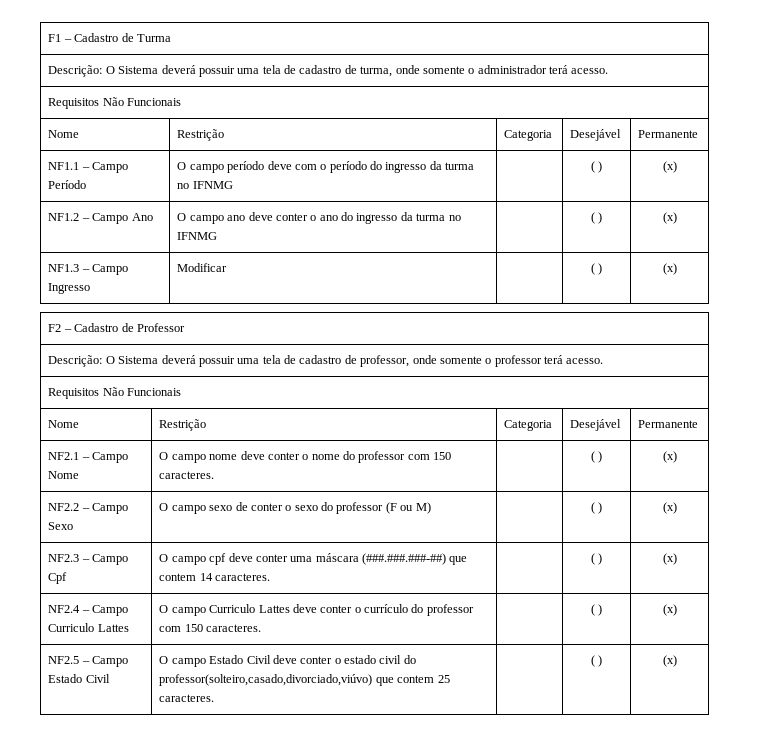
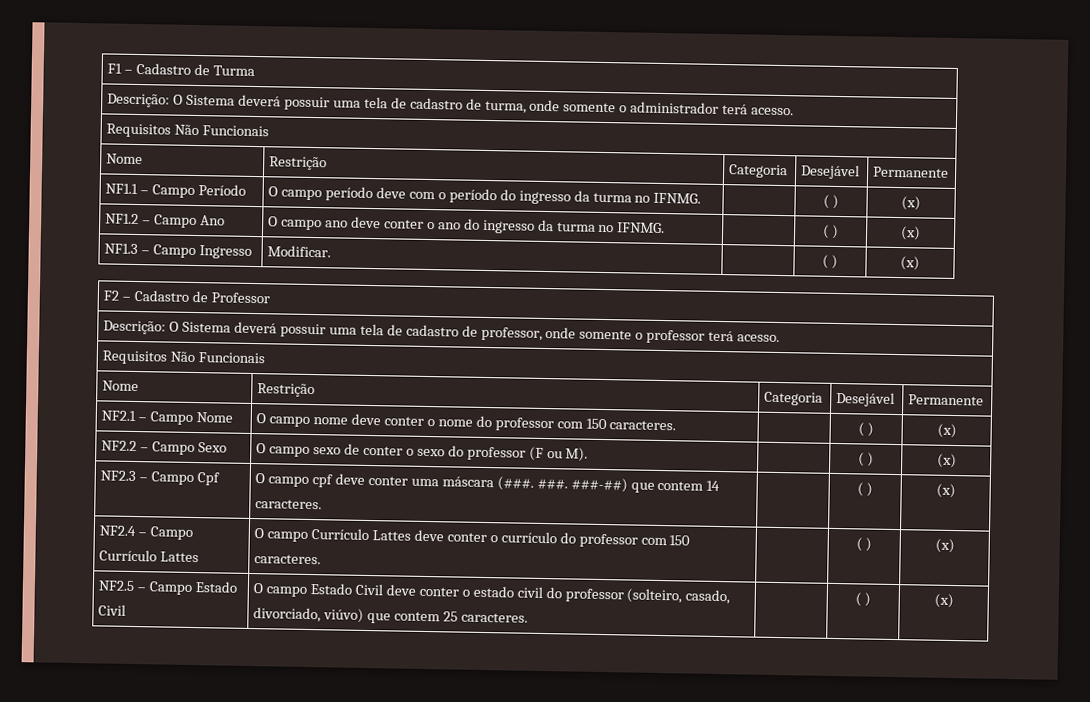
- NF1.1 – Campo Período | O campo período deve com o período do ingresso da turma no IFNMG | | ( ) | (x)
+ NF1.1 – Campo Período | O campo período deve com o período do ingresso da turma no IFNMG. | | ( ) | (x)
- NF1.2 – Campo Ano | O campo ano deve conter o ano do ingresso da turma no IFNMG | | ( ) | (x)
+ NF1.2 – Campo Ano | O campo ano deve conter o ano do ingresso da turma no IFNMG. | | ( ) | (x)
- NF1.3 – Campo Ingresso | Modificar | | ( ) | (x)
+ NF1.3 – Campo Ingresso | Modificar. | | ( ) | (x)
- NF2.2 – Campo Sexo | O campo sexo de conter o sexo do professor (F ou M) | | ( ) | (x)
+ NF2.2 – Campo Sexo | O campo sexo de conter o sexo do professor (F ou M). | | ( ) | (x)
- NF2.3 – Campo Cpf | O campo cpf deve conter uma máscara (###.###.###-##) que contem 14 caracteres. | | ( ) | (x)
+ NF2.3 – Campo Cpf | O campo cpf deve conter uma máscara (###. ###. ###-##) que contem 14 caracteres. | | ( ) | (x)
- NF2.4 – Campo Curriculo Lattes | O campo Curriculo Lattes deve conter o currículo do professor com 150 caracteres. | | ( ) | (x)
+ NF2.4 – Campo Currículo Lattes | O campo Currículo Lattes deve conter o currículo do professor com 150 caracteres. | | ( ) | (x)
- NF2.5 – Campo Estado Civil | O campo Estado Civil deve conter o estado civil do professor(solteiro,casado,divorciado,viúvo) que contem 25 caracteres. | | ( ) | (x)
+ NF2.5 – Campo Estado Civil | O campo Estado Civil deve conter o estado civil do professor (solteiro, casado, divorciado, viúvo) que contem 25 caracteres. | | ( ) | (x)

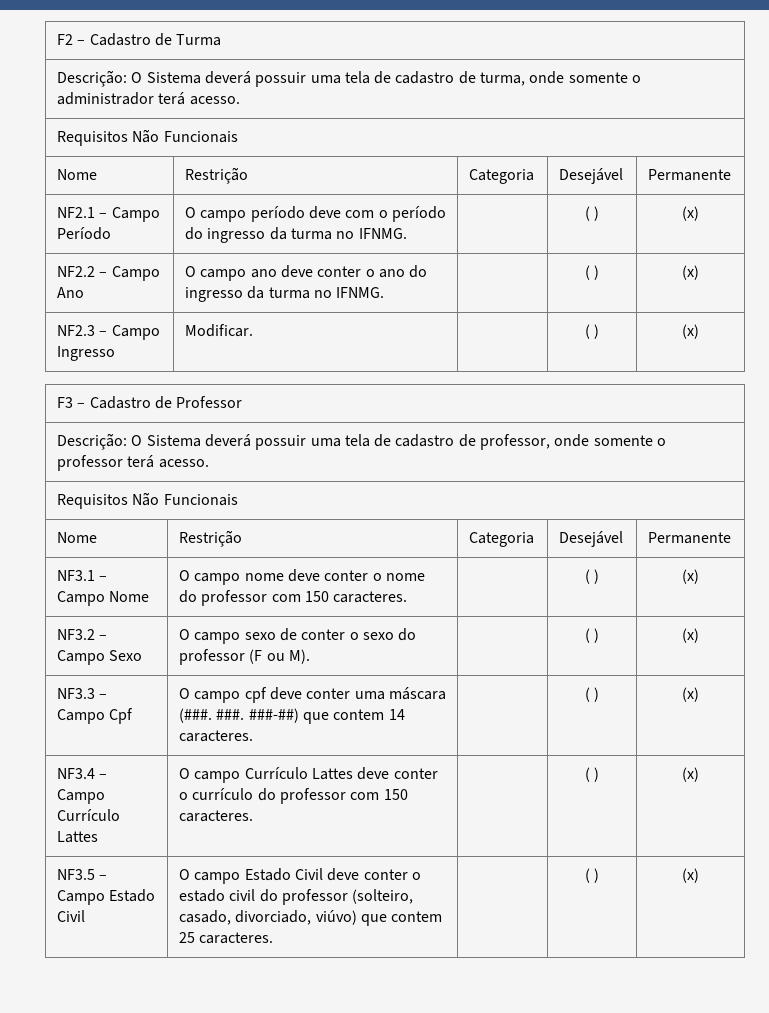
- F1 – Cadastro de Turma
+ F2 – Cadastro de Turma
- NF1.1 – Campo Período | O campo período deve com o período do ingresso da turma no IFNMG. | | ( ) | (x)
+ NF2.1 – Campo Período | O campo período deve com o período do ingresso da turma no IFNMG. | | ( ) | (x)
- NF1.2 – Campo Ano | O campo ano deve conter o ano do ingresso da turma no IFNMG. | | ( ) | (x)
+ NF2.2 – Campo Ano | O campo ano deve conter o ano do ingresso da turma no IFNMG. | | ( ) | (x)
- NF1.3 – Campo Ingresso | Modificar. | | ( ) | (x)
+ NF2.3 – Campo Ingresso | Modificar. | | ( ) | (x)
- F2 – Cadastro de Professor
+ F3 – Cadastro de Professor
- NF2.1 – Campo Nome | O campo nome deve conter o nome do professor com 150 caracteres. | | ( ) | (x)
+ NF3.1 – Campo Nome | O campo nome deve conter o nome do professor com 150 caracteres. | | ( ) | (x)
- NF2.2 – Campo Sexo | O campo sexo de conter o sexo do professor (F ou M). | | ( ) | (x)
+ NF3.2 – Campo Sexo | O campo sexo de conter o sexo do professor (F ou M). | | ( ) | (x)
- NF2.3 – Campo Cpf | O campo cpf deve conter uma máscara (###. ###. ###-##) que contem 14 caracteres. | | ( ) | (x)
+ NF3.3 – Campo Cpf | O campo cpf deve conter uma máscara (###. ###. ###-##) que contem 14 caracteres. | | ( ) | (x)
- NF2.4 – Campo Currículo Lattes | O campo Currículo Lattes deve conter o currículo do professor com 150 caracteres. | | ( ) | (x)
+ NF3.4 – Campo Currículo Lattes | O campo Currículo Lattes deve conter o currículo do professor com 150 caracteres. | | ( ) | (x)
- NF2.5 – Campo Estado Civil | O campo Estado Civil deve conter o estado civil do professor (solteiro, casado, divorciado, viúvo) que contem 25 caracteres. | | ( ) | (x)
+ NF3.5 – Campo Estado Civil | O campo Estado Civil deve conter o estado civil do professor (solteiro, casado, divorciado, viúvo) que contem 25 caracteres. | | ( ) | (x)

